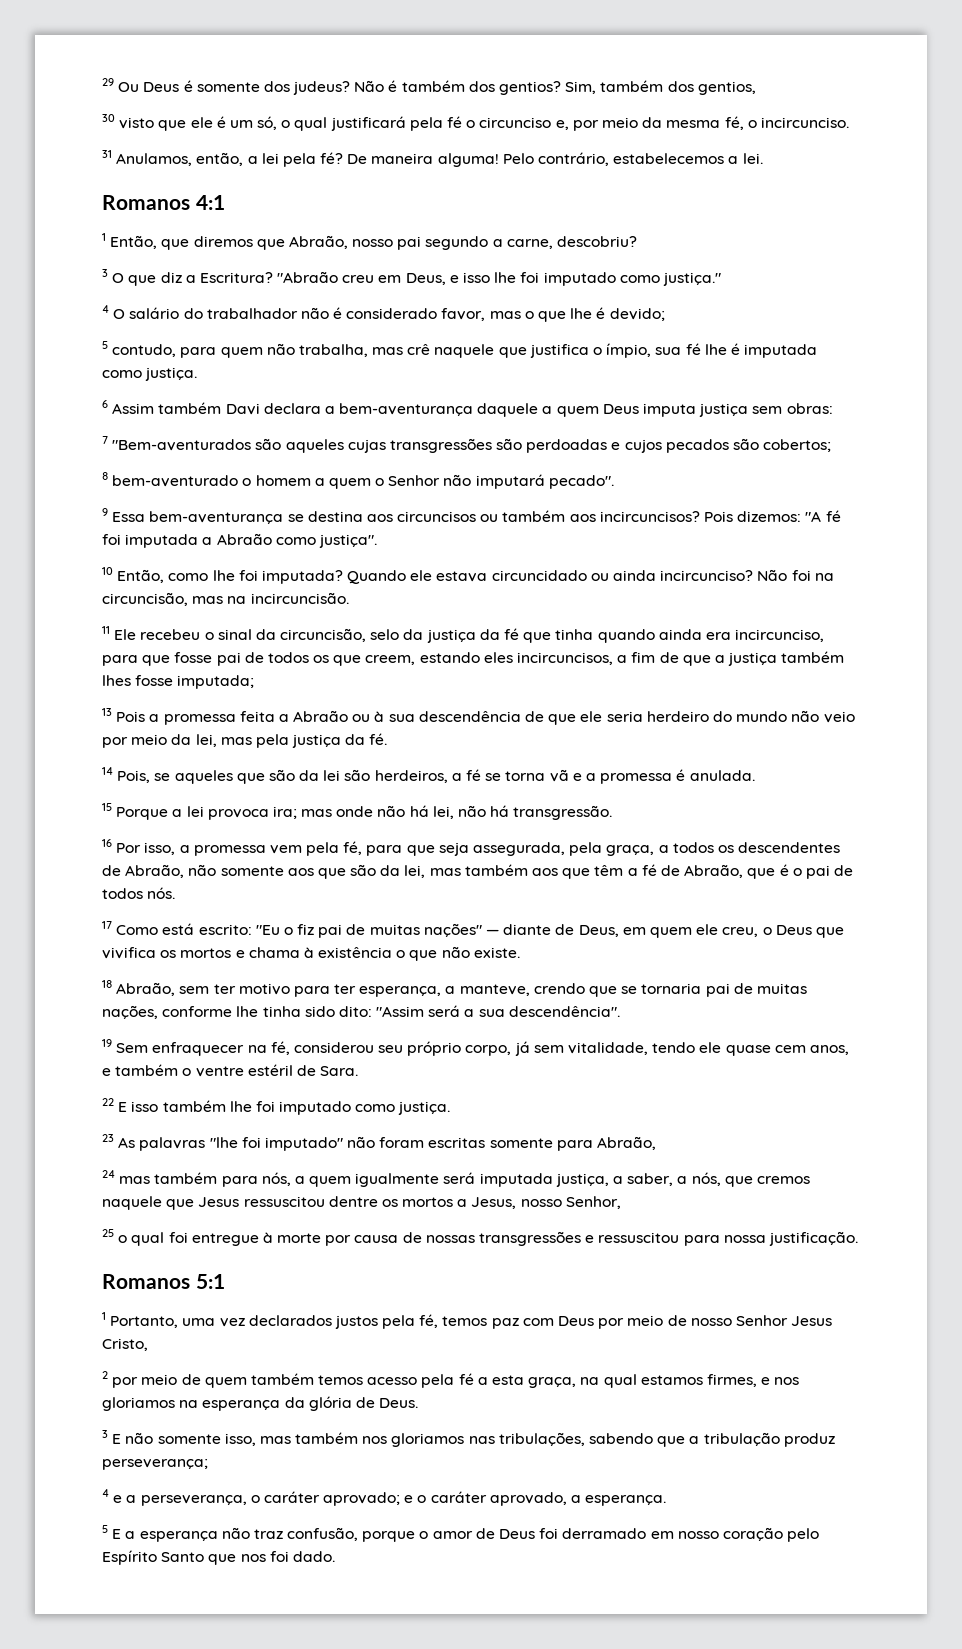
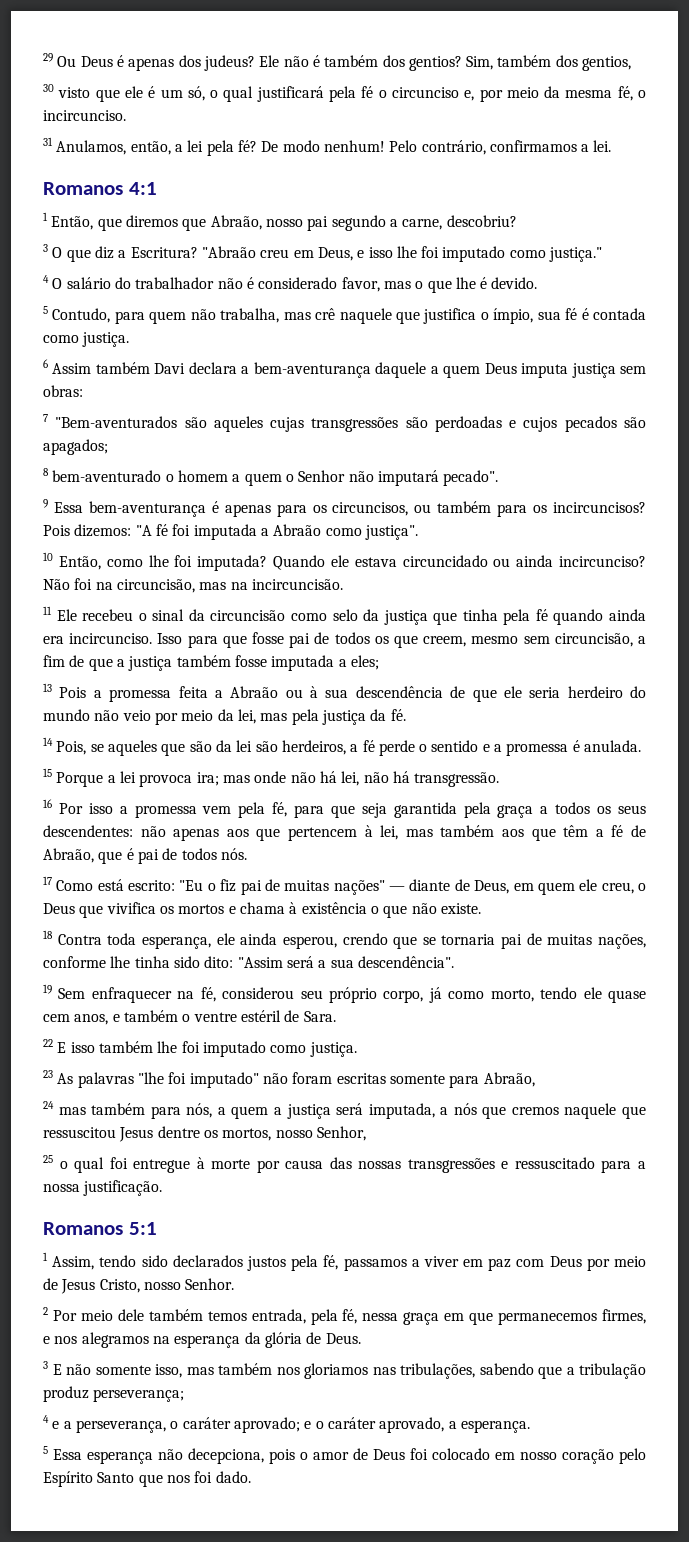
- 29 Ou Deus é somente dos judeus?
+ 29 Ou Deus é apenas dos judeus?
- Não é também dos gentios?
+ Ele não é também dos gentios?
- De maneira alguma!
+ De modo nenhum!
- Pelo contrário, estabelecemos a lei.
+ Pelo contrário, confirmamos a lei.
- 4 O salário do trabalhador não é considerado favor, mas o que lhe é devido;
- 5 contudo, para quem não trabalha, mas crê naquele que justifica o ímpio, sua fé lhe é imputada como justiça.
+ 4 O salário do trabalhador não é considerado favor, mas o que lhe é devido.
+ 5 Contudo, para quem não trabalha, mas crê naquele que justifica o ímpio, sua fé é contada como justiça.
- 7 "Bem-aventurados são aqueles cujas transgressões são perdoadas e cujos pecados são cobertos;
+ 7 "Bem-aventurados são aqueles cujas transgressões são perdoadas e cujos pecados são apagados;
- 9 Essa bem-aventurança se destina aos circuncisos ou também aos incircuncisos?
+ 9 Essa bem-aventurança é apenas para os circuncisos, ou também para os incircuncisos?
- 11 Ele recebeu o sinal da circuncisão, selo da justiça da fé que tinha quando ainda era incircunciso, para que fosse pai de todos os que creem, estando eles incircuncisos, a fim de que a justiça também lhes fosse imputada;
+ 11 Ele recebeu o sinal da circuncisão como selo da justiça que tinha pela fé quando ainda era incircunciso. Isso para que fosse pai de todos os que creem, mesmo sem circuncisão, a fim de que a justiça também fosse imputada a eles;
- 14 Pois, se aqueles que são da lei são herdeiros, a fé se torna vã e a promessa é anulada.
+ 14 Pois, se aqueles que são da lei são herdeiros, a fé perde o sentido e a promessa é anulada.
- 16 Por isso, a promessa vem pela fé, para que seja assegurada, pela graça, a todos os descendentes de Abraão, não somente aos que são da lei, mas também aos que têm a fé de Abraão, que é o pai de todos nós.
+ 16 Por isso a promessa vem pela fé, para que seja garantida pela graça a todos os seus descendentes: não apenas aos que pertencem à lei, mas também aos que têm a fé de Abraão, que é pai de todos nós.
- 18 Abraão, sem ter motivo para ter esperança, a manteve, crendo que se tornaria pai de muitas nações, conforme lhe tinha sido dito: "Assim será a sua descendência".
+ 18 Contra toda esperança, ele ainda esperou, crendo que se tornaria pai de muitas nações, conforme lhe tinha sido dito: "Assim será a sua descendência".
- 19 Sem enfraquecer na fé, considerou seu próprio corpo, já sem vitalidade, tendo ele quase cem anos, e também o ventre estéril de Sara.
+ 19 Sem enfraquecer na fé, considerou seu próprio corpo, já como morto, tendo ele quase cem anos, e também o ventre estéril de Sara.
- 24 mas também para nós, a quem igualmente será imputada justiça, a saber, a nós, que cremos naquele que Jesus ressuscitou dentre os mortos a Jesus, nosso Senhor,
+ 24 mas também para nós, a quem a justiça será imputada, a nós que cremos naquele que ressuscitou Jesus dentre os mortos, nosso Senhor,
- 25 o qual foi entregue à morte por causa de nossas transgressões e ressuscitou para nossa justificação.
+ 25 o qual foi entregue à morte por causa das nossas transgressões e ressuscitado para a nossa justificação.
- 1 Portanto, uma vez declarados justos pela fé, temos paz com Deus por meio de nosso Senhor Jesus Cristo,
+ 1 Assim, tendo sido declarados justos pela fé, passamos a viver em paz com Deus por meio de Jesus Cristo, nosso Senhor.
- 2 por meio de quem também temos acesso pela fé a esta graça, na qual estamos firmes, e nos gloriamos na esperança da glória de Deus.
+ 2 Por meio dele também temos entrada, pela fé, nessa graça em que permanecemos firmes, e nos alegramos na esperança da glória de Deus.
- 5 E a esperança não traz confusão, porque o amor de Deus foi derramado em nosso coração pelo Espírito Santo que nos foi dado.
+ 5 Essa esperança não decepciona, pois o amor de Deus foi colocado em nosso coração pelo Espírito Santo que nos foi dado.

